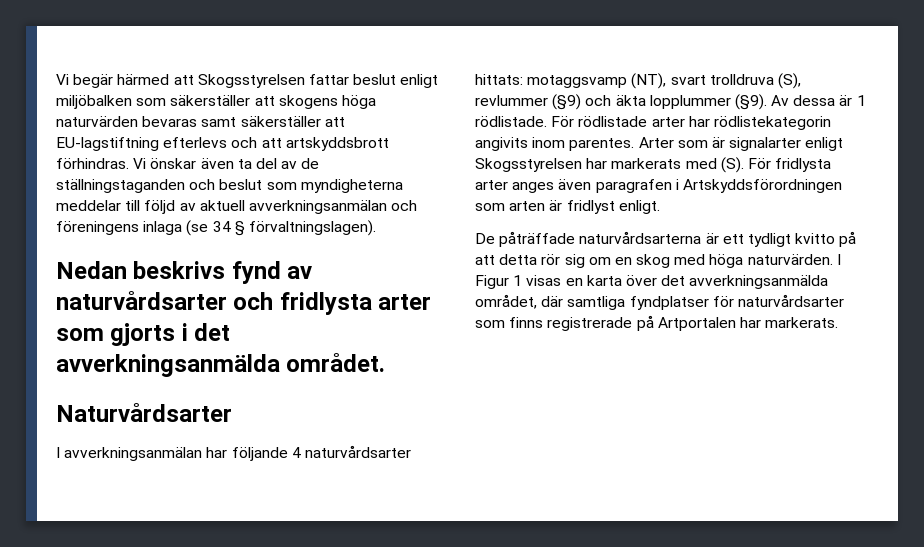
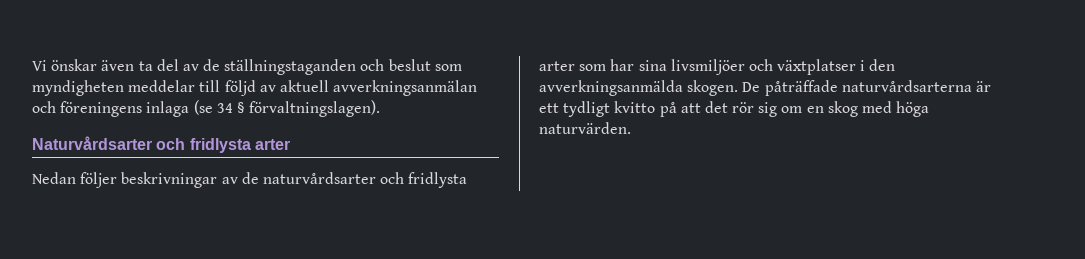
- Vi begär härmed att Skogsstyrelsen fattar beslut enligt miljöbalken som säkerställer att skogens höga naturvärden bevaras samt säkerställer att EU-lagstiftning efterlevs och att artskyddsbrott förhindras. Vi önskar även ta del av de ställningstaganden och beslut som myndigheterna meddelar till följd av aktuell avverkningsanmälan och föreningens inlaga (se 34 § förvaltningslagen).
+ Vi önskar även ta del av de ställningstaganden och beslut som myndigheten meddelar till följd av aktuell avverkningsanmälan och föreningens inlaga (se 34 § förvaltningslagen).
- Nedan beskrivs fynd av naturvårdsarter och fridlysta arter som gjorts i det avverkningsanmälda området.
- Naturvårdsarter
- I avverkningsanmälan har följande 4 naturvårdsarter hittats: motaggsvamp (NT), svart trolldruva (S), revlummer (§9) och äkta lopplummer (§9). Av dessa är 1 rödlistade. För rödlistade arter har rödlistekategorin angivits inom parentes. Arter som är signalarter enligt Skogsstyrelsen har markerats med (S). För fridlysta arter anges även paragrafen i Artskyddsförordningen som arten är fridlyst enligt.
- De påträffade naturvårdsarterna är ett tydligt kvitto på att detta rör sig om en skog med höga naturvärden. I Figur 1 visas en karta över det avverkningsanmälda området, där samtliga fyndplatser för naturvårdsarter som finns registrerade på Artportalen har markerats.
+ Naturvårdsarter och fridlysta arter
+ Nedan följer beskrivningar av de naturvårdsarter och fridlysta arter som har sina livsmiljöer och växtplatser i den avverkningsanmälda skogen. De påträffade naturvårdsarterna är ett tydligt kvitto på att det rör sig om en skog med höga naturvärden.

